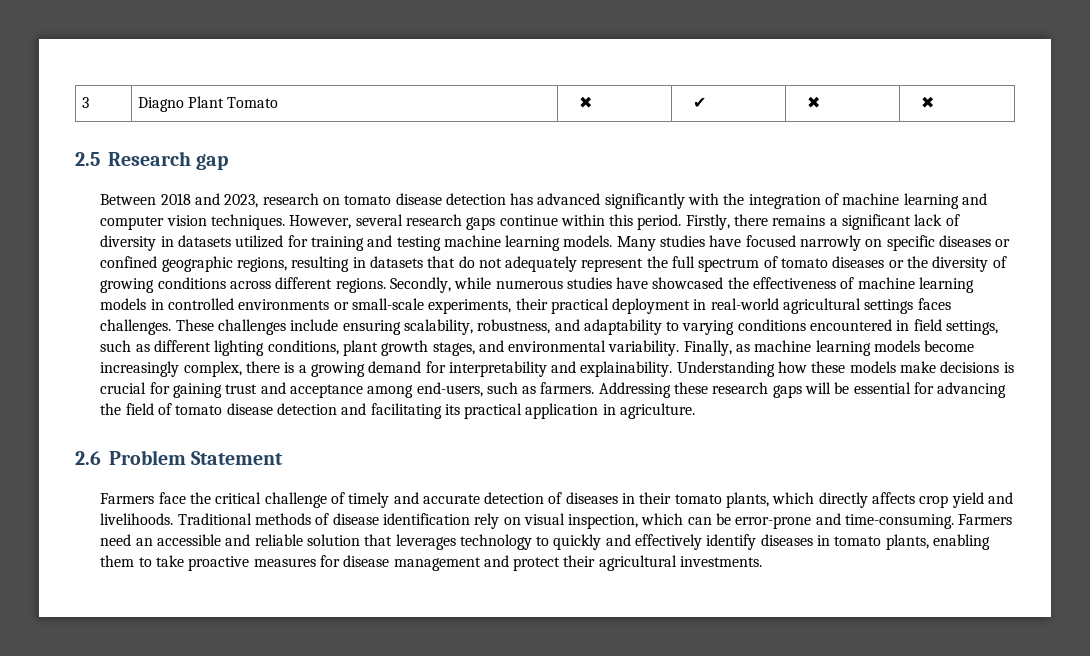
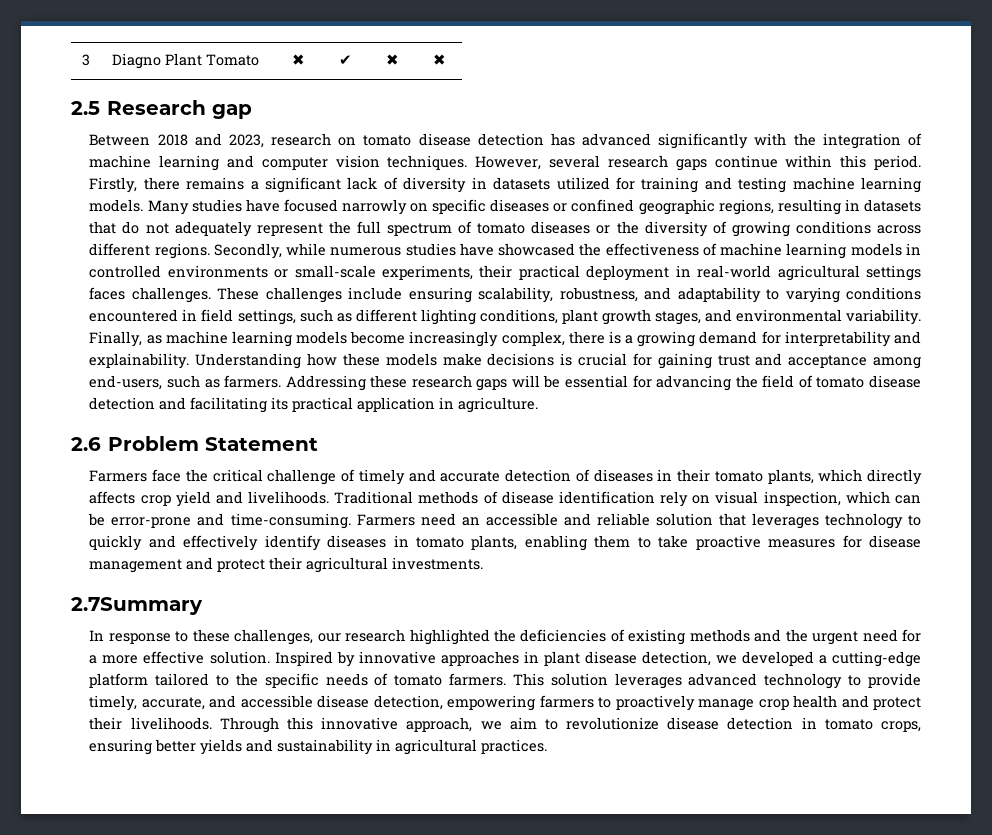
+ 2.7Summary
+ In response to these challenges, our research highlighted the deficiencies of existing methods and the urgent need for a more effective solution. Inspired by innovative approaches in plant disease detection, we developed a cutting-edge platform tailored to the specific needs of tomato farmers. This solution leverages advanced technology to provide timely, accurate, and accessible disease detection, empowering farmers to proactively manage crop health and protect their livelihoods. Through this innovative approach, we aim to revolutionize disease detection in tomato crops, ensuring better yields and sustainability in agricultural practices.

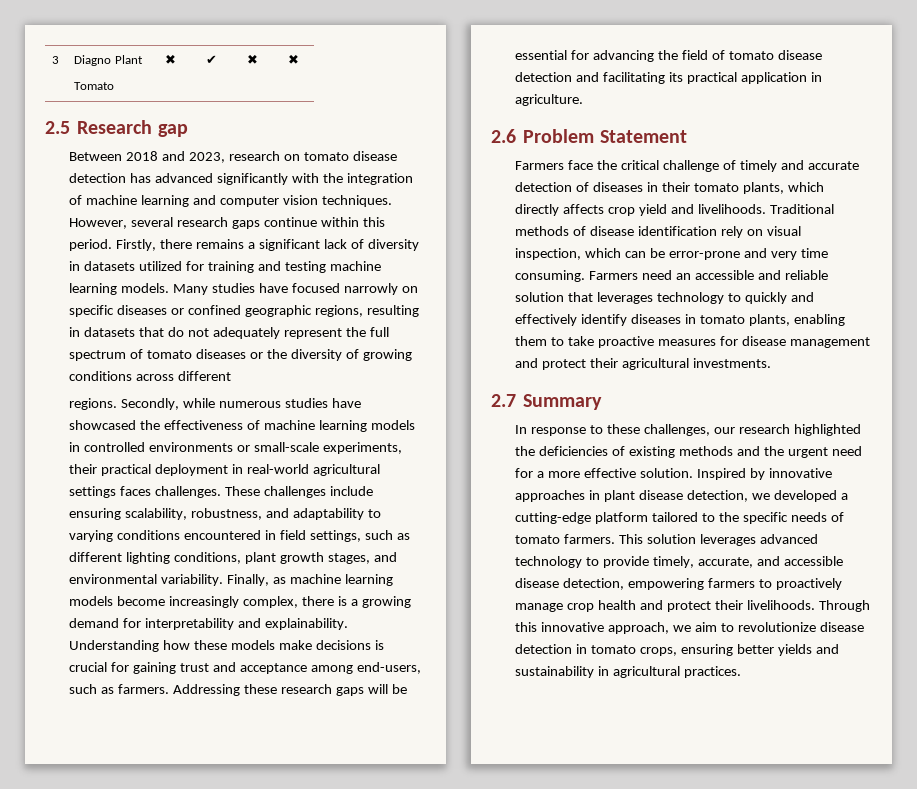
- 3 | Diagno Plant Tomato | ✖ | ✔ | ✖ | ✖
+ 3 | Diagno Plant
+ Tomato | ✖ | ✔ | ✖ | ✖
- Many studies have focused narrowly on specific diseases or confined geographic regions, resulting in datasets that do not adequately represent the full spectrum of tomato diseases or the diversity of growing conditions across different regions.
+ Many studies have focused narrowly on specific diseases or confined geographic regions, resulting in datasets that do not adequately represent the full spectrum of tomato diseases or the diversity of growing conditions across different
+ regions.
- Traditional methods of disease identification rely on visual inspection, which can be error-prone and time-consuming.
+ Traditional methods of disease identification rely on visual inspection, which can be error-prone and very time consuming.
- 2.7Summary
+ 2.7 Summary

